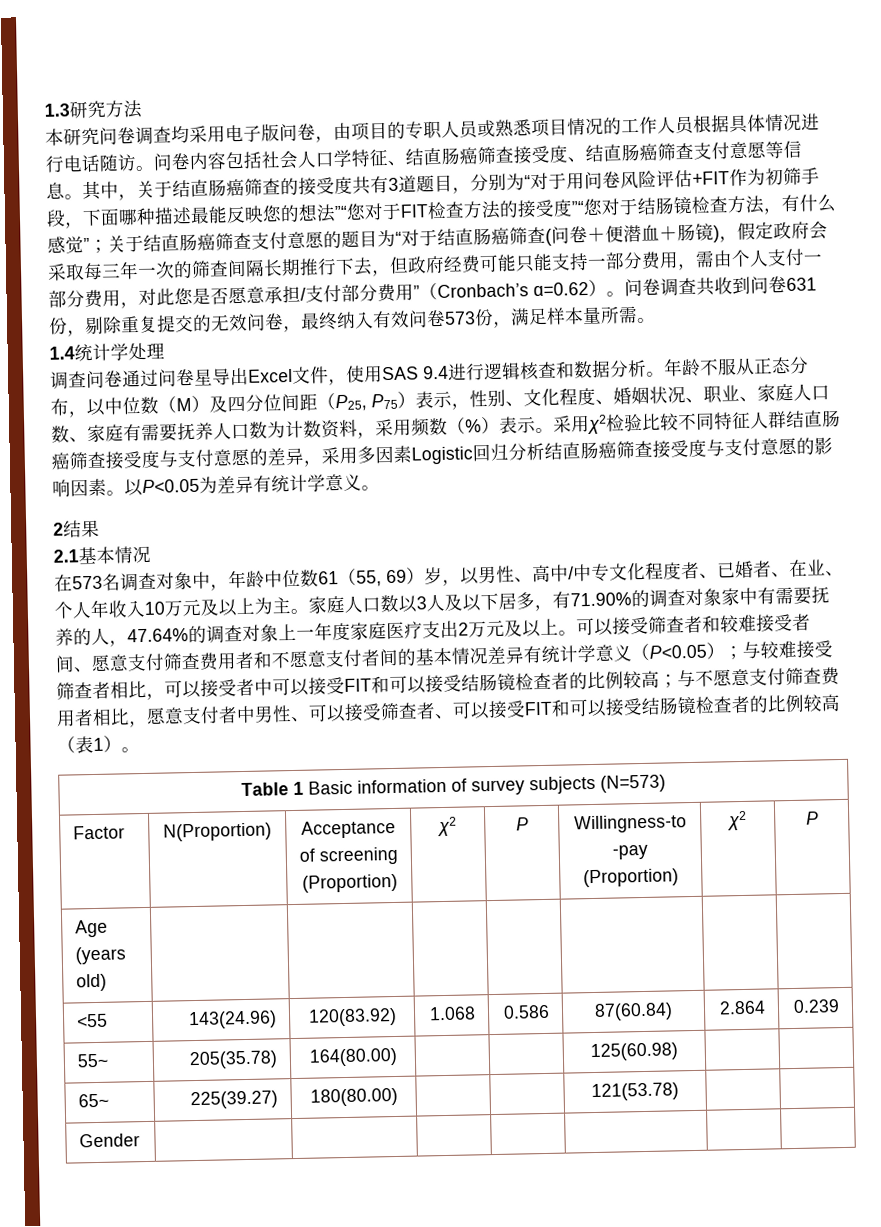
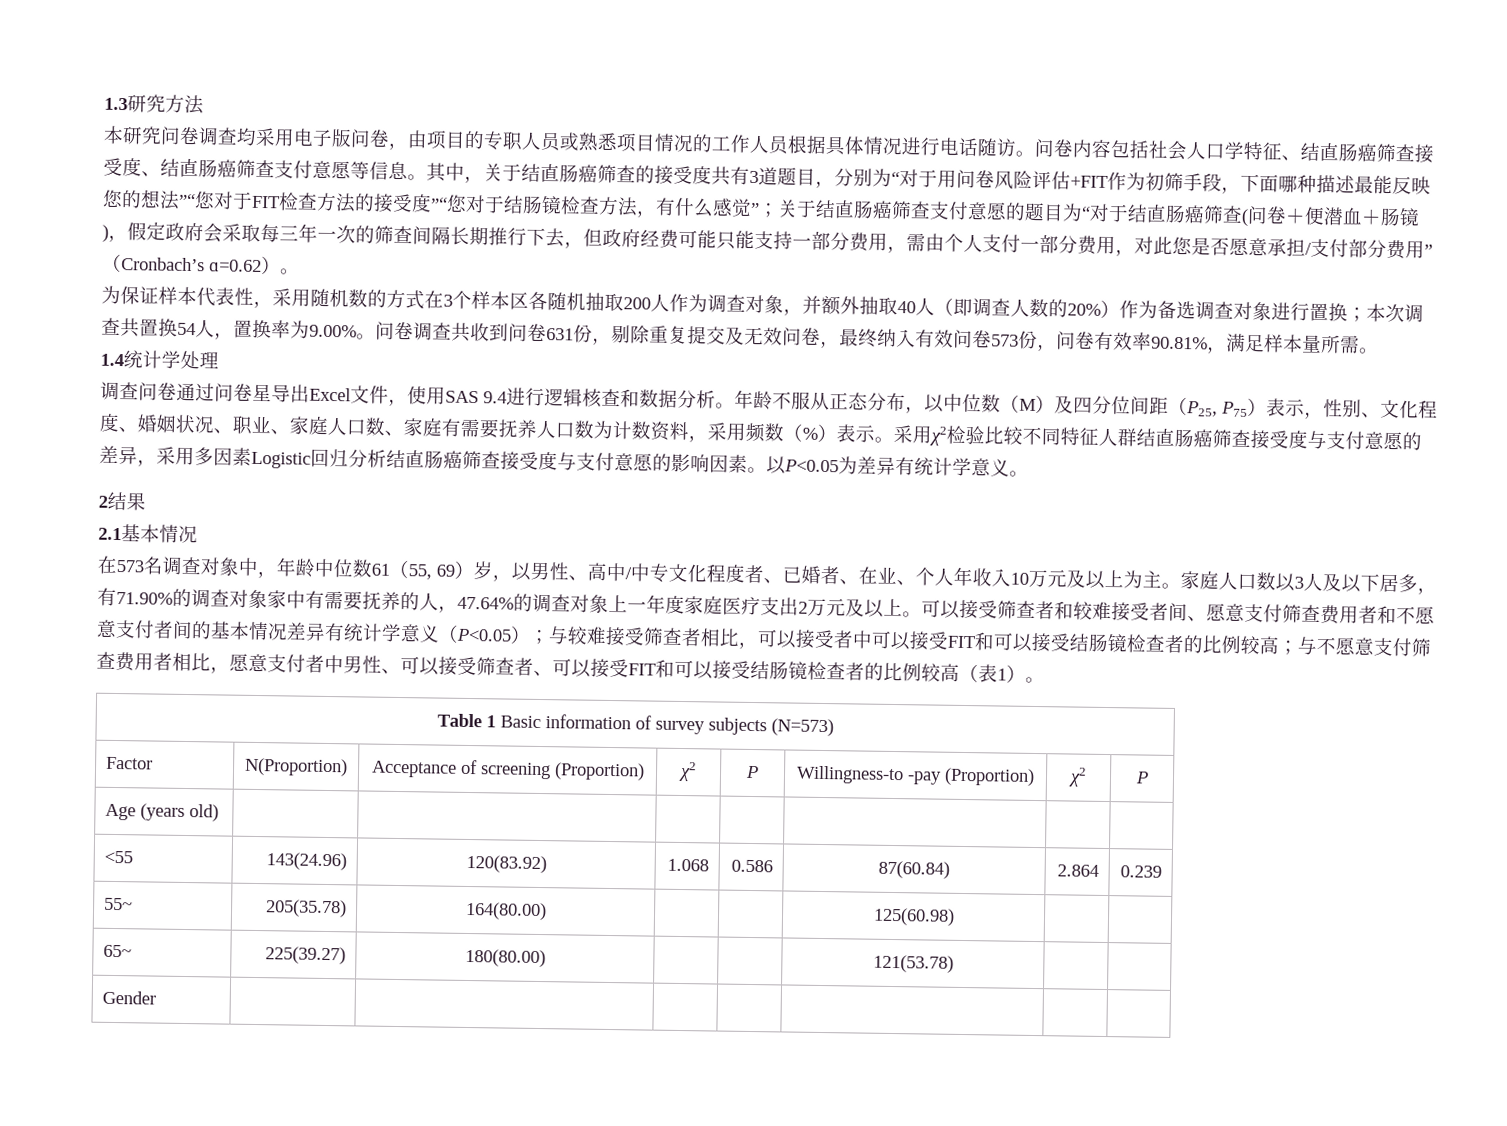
- 关于结直肠癌筛查支付意愿的题目为“对于结直肠癌筛查(问卷＋便潜血＋肠镜)，假定政府会采取每三年一次的筛查间隔长期推行下去，但政府经费可能只能支持一部分费用，需由个人支付一部分费用，对此您是否愿意承担/支付部分费用”（Cronbach’s ɑ=0.62）。问卷调查共收到问卷631份，剔除重复提交的无效问卷，最终纳入有效问卷573份，满足样本量所需。
+ 关于结直肠癌筛查支付意愿的题目为“对于结直肠癌筛查(问卷＋便潜血＋肠镜)，假定政府会采取每三年一次的筛查间隔长期推行下去，但政府经费可能只能支持一部分费用，需由个人支付一部分费用，对此您是否愿意承担/支付部分费用”（Cronbach’s ɑ=0.62）。
+ 为保证样本代表性，采用随机数的方式在3个样本区各随机抽取200人作为调查对象，并额外抽取40人（即调查人数的20%）作为备选调查对象进行置换；本次调查共置换54人，置换率为9.00%。问卷调查共收到问卷631份，剔除重复提交及无效问卷，最终纳入有效问卷573份，问卷有效率90.81%，满足样本量所需。

